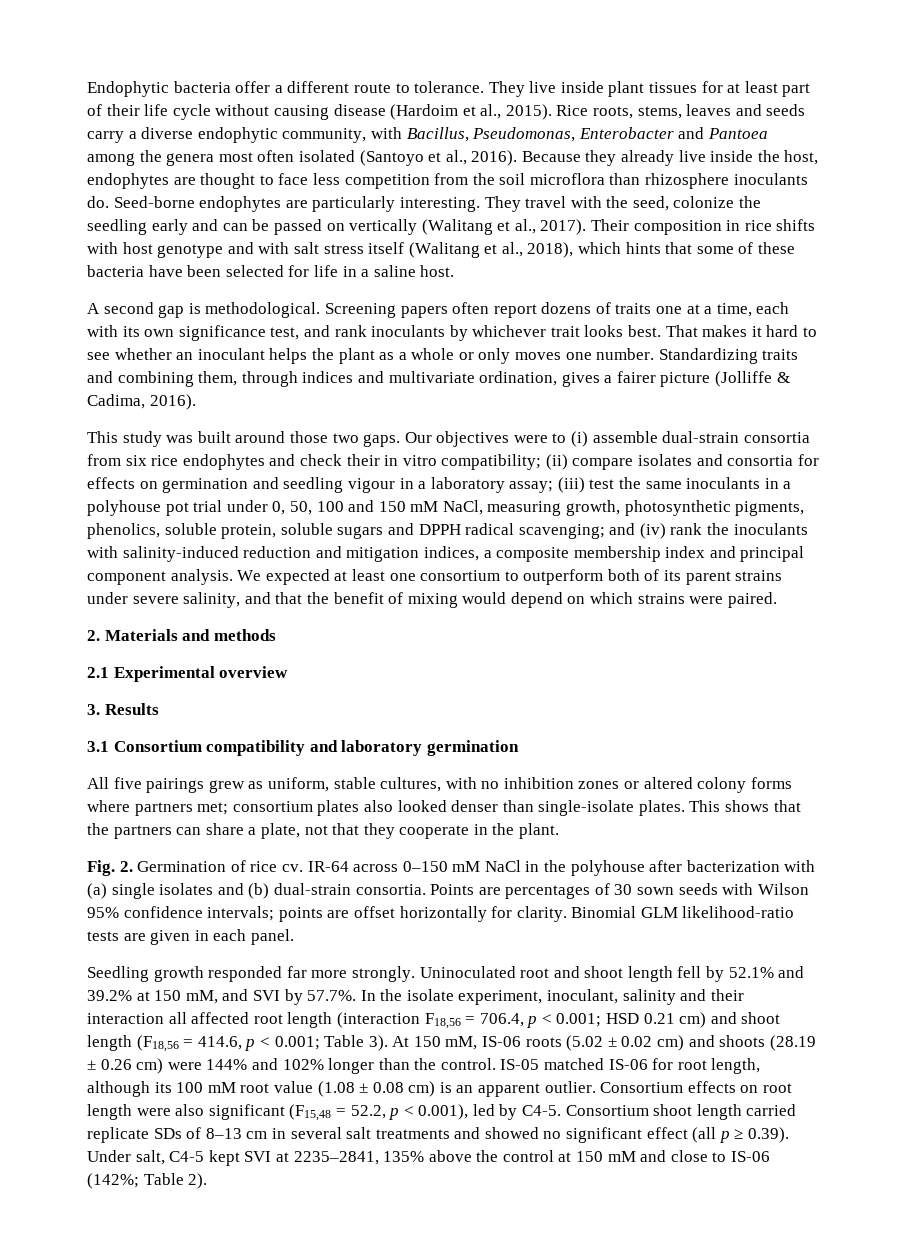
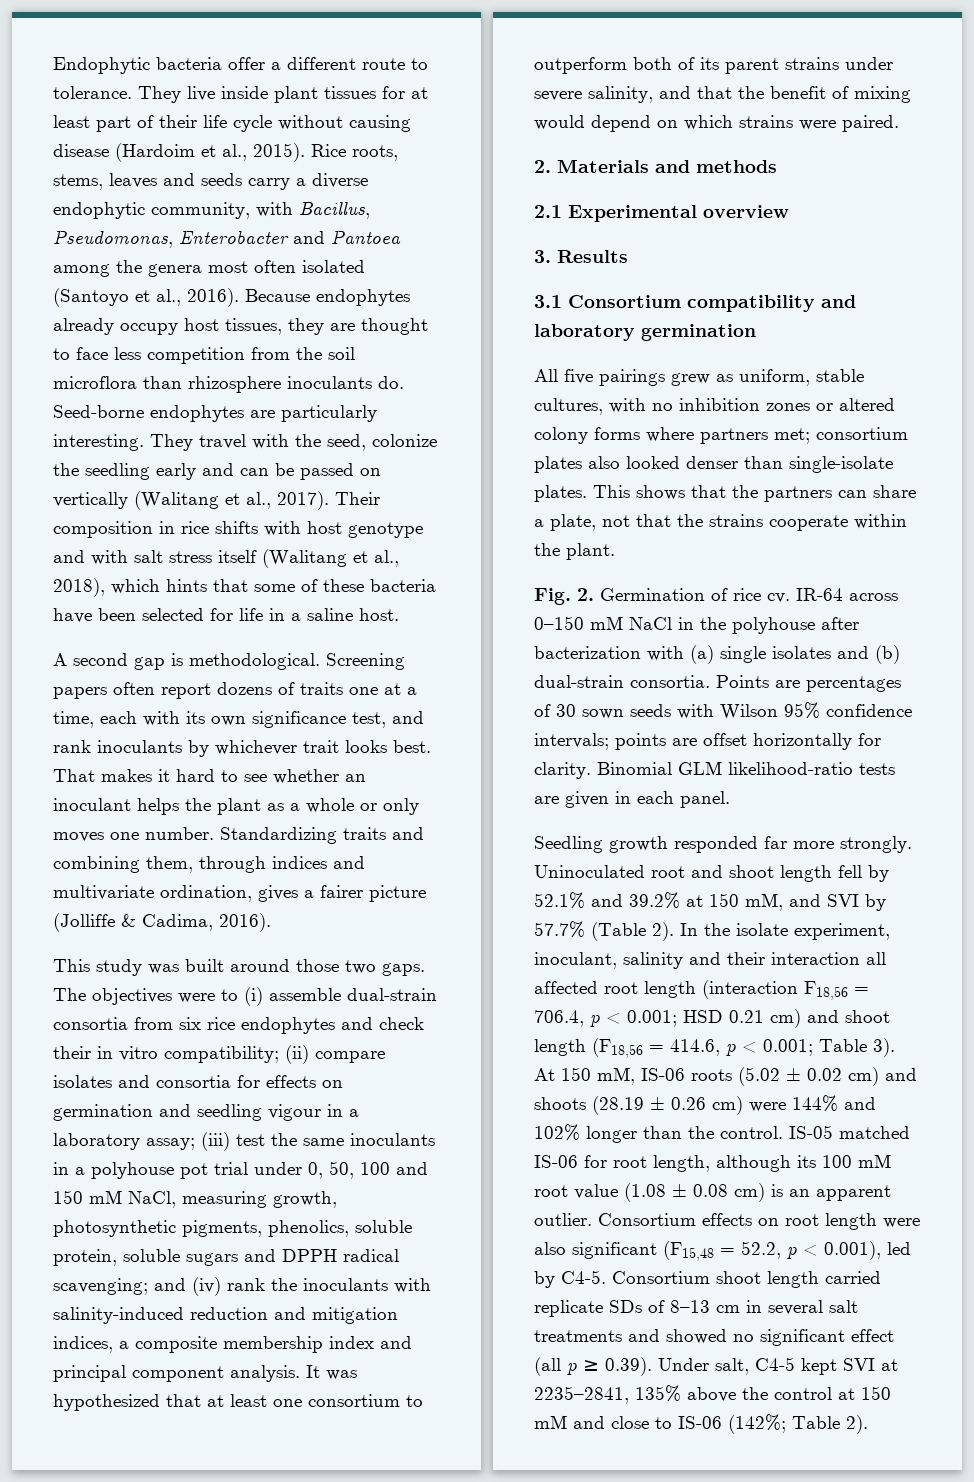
- Because they already live inside the host, endophytes are thought to face less competition from the soil microflora than rhizosphere inoculants do.
+ Because endophytes already occupy host tissues, they are thought to face less competition from the soil microflora than rhizosphere inoculants do.
- Our objectives were to (i) assemble dual-strain consortia from six rice endophytes and check their in vitro compatibility;
+ The objectives were to (i) assemble dual-strain consortia from six rice endophytes and check their in vitro compatibility;
- We expected at least one consortium to outperform both of its parent strains under severe salinity, and that the benefit of mixing would depend on which strains were paired.
+ It was hypothesized that at least one consortium to outperform both of its parent strains under severe salinity, and that the benefit of mixing would depend on which strains were paired.
- This shows that the partners can share a plate, not that they cooperate in the plant.
+ This shows that the partners can share a plate, not that the strains cooperate within the plant.
- Uninoculated root and shoot length fell by 52.1% and 39.2% at 150 mM, and SVI by 57.7%. In the isolate experiment, inoculant, salinity and their interaction all affected root length (interaction F18,56 = 706.4, p < 0.001; HSD 0.21 cm) and shoot length (F18,56 = 414.6, p < 0.001; Table 3).
+ Uninoculated root and shoot length fell by 52.1% and 39.2% at 150 mM, and SVI by 57.7% (Table 2). In the isolate experiment, inoculant, salinity and their interaction all affected root length (interaction F18,56 = 706.4, p < 0.001; HSD 0.21 cm) and shoot length (F18,56 = 414.6, p < 0.001; Table 3).

